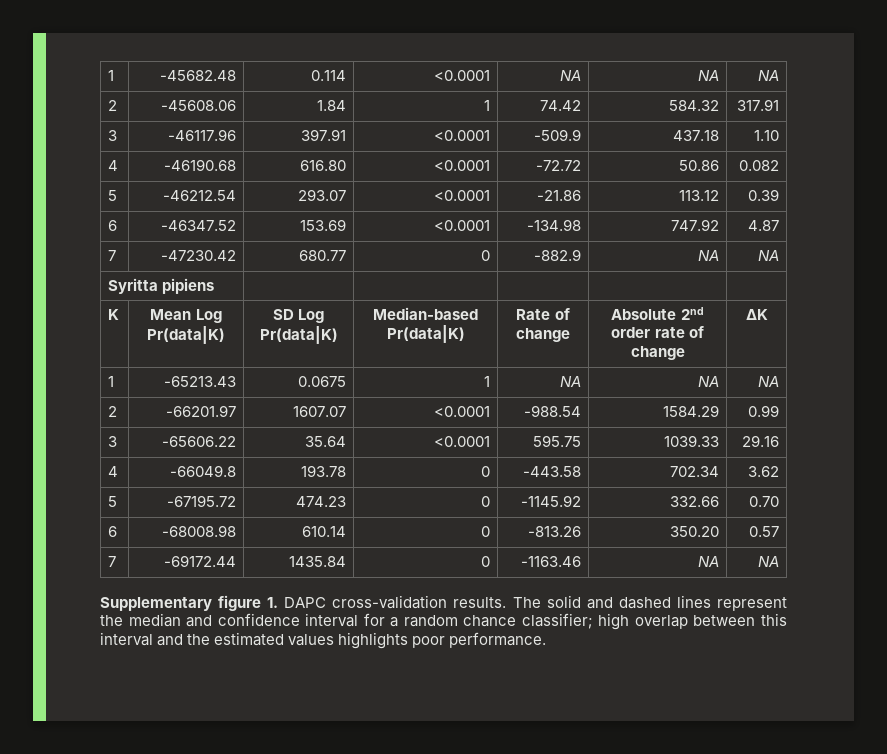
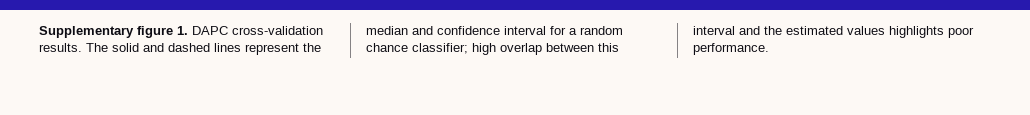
- 1 | -45682.48 | 0.114 | <0.0001 | NA | NA | NA
- 2 | -45608.06 | 1.84 | 1 | 74.42 | 584.32 | 317.91
- 3 | -46117.96 | 397.91 | <0.0001 | -509.9 | 437.18 | 1.10
- 4 | -46190.68 | 616.80 | <0.0001 | -72.72 | 50.86 | 0.082
- 5 | -46212.54 | 293.07 | <0.0001 | -21.86 | 113.12 | 0.39
- 6 | -46347.52 | 153.69 | <0.0001 | -134.98 | 747.92 | 4.87
- 7 | -47230.42 | 680.77 | 0 | -882.9 | NA | NA
- Syritta pipiens | | | | |
- K | Mean Log Pr(data|K) | SD Log Pr(data|K) | Median-based Pr(data|K) | Rate of change | Absolute 2nd order rate of change | ΔK
- 1 | -65213.43 | 0.0675 | 1 | NA | NA | NA
- 2 | -66201.97 | 1607.07 | <0.0001 | -988.54 | 1584.29 | 0.99
- 3 | -65606.22 | 35.64 | <0.0001 | 595.75 | 1039.33 | 29.16
- 4 | -66049.8 | 193.78 | 0 | -443.58 | 702.34 | 3.62
- 5 | -67195.72 | 474.23 | 0 | -1145.92 | 332.66 | 0.70
- 6 | -68008.98 | 610.14 | 0 | -813.26 | 350.20 | 0.57
- 7 | -69172.44 | 1435.84 | 0 | -1163.46 | NA | NA

